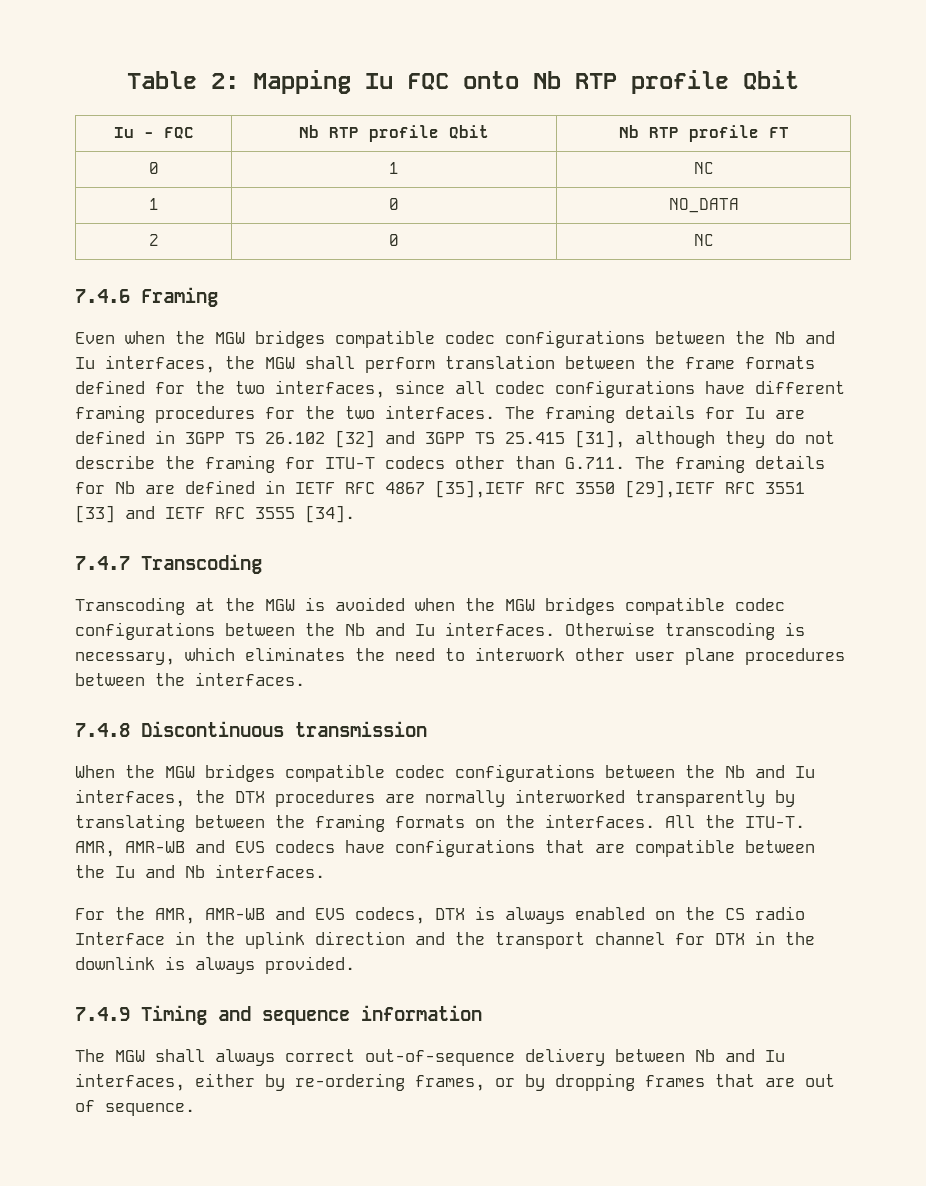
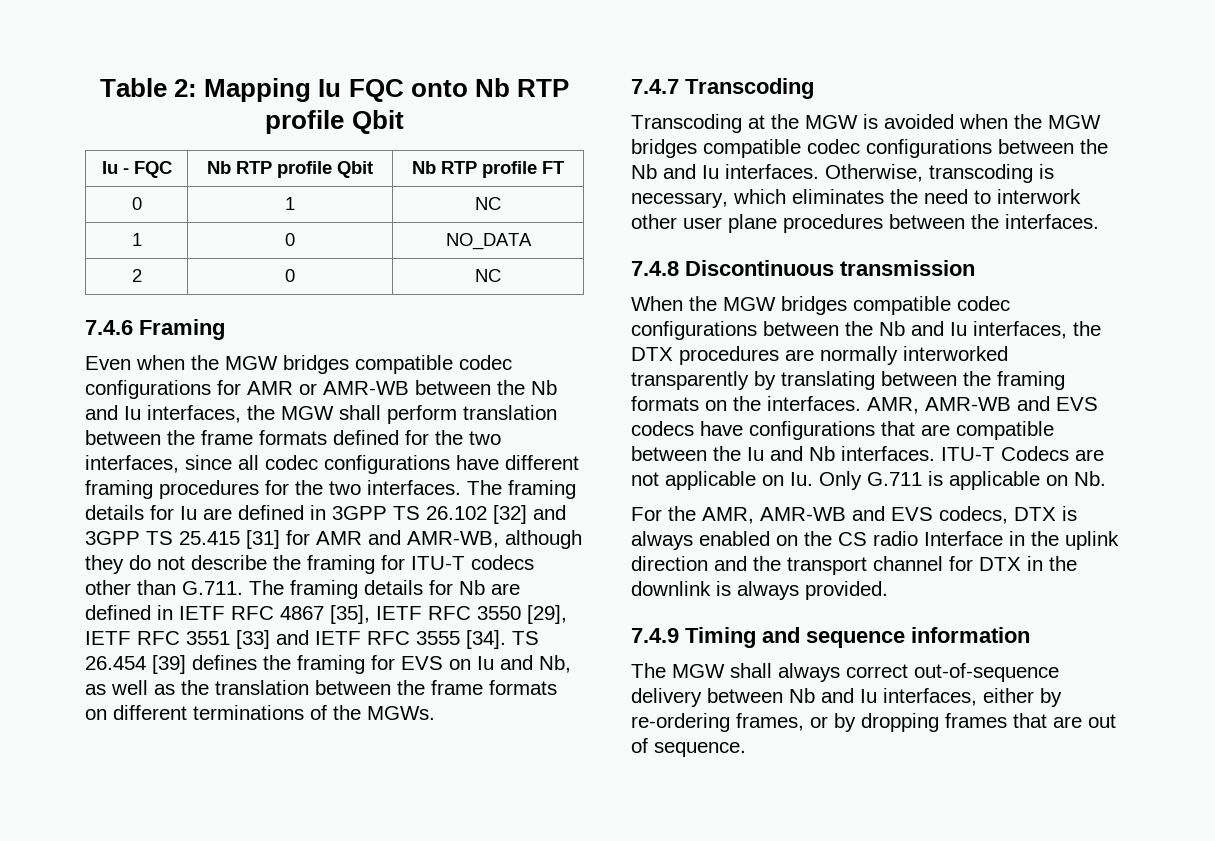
- Even when the MGW bridges compatible codec configurations between the Nb and Iu interfaces, the MGW shall perform translation between the frame formats defined for the two interfaces, since all codec configurations have different framing procedures for the two interfaces.
+ Even when the MGW bridges compatible codec configurations for AMR or AMR-WB between the Nb and Iu interfaces, the MGW shall perform translation between the frame formats defined for the two interfaces, since all codec configurations have different framing procedures for the two interfaces.
- The framing details for Iu are defined in 3GPP TS 26.102 [32] and 3GPP TS 25.415 [31], although they do not describe the framing for ITU-T codecs other than G.711. The framing details for Nb are defined in IETF RFC 4867 [35],IETF RFC 3550 [29],IETF RFC 3551 [33] and IETF RFC 3555 [34].
+ The framing details for Iu are defined in 3GPP TS 26.102 [32] and 3GPP TS 25.415 [31] for AMR and AMR-WB, although they do not describe the framing for ITU-T codecs other than G.711. The framing details for Nb are defined in IETF RFC 4867 [35], IETF RFC 3550 [29], IETF RFC 3551 [33] and IETF RFC 3555 [34]. TS 26.454 [39] defines the framing for EVS on Iu and Nb, as well as the translation between the frame formats on different terminations of the MGWs.
- Otherwise transcoding is necessary, which eliminates the need to interwork other user plane procedures between the interfaces.
+ Otherwise, transcoding is necessary, which eliminates the need to interwork other user plane procedures between the interfaces.
- All the ITU-T.
+ ITU-T Codecs are not applicable on Iu. Only G.711 is applicable on Nb.

